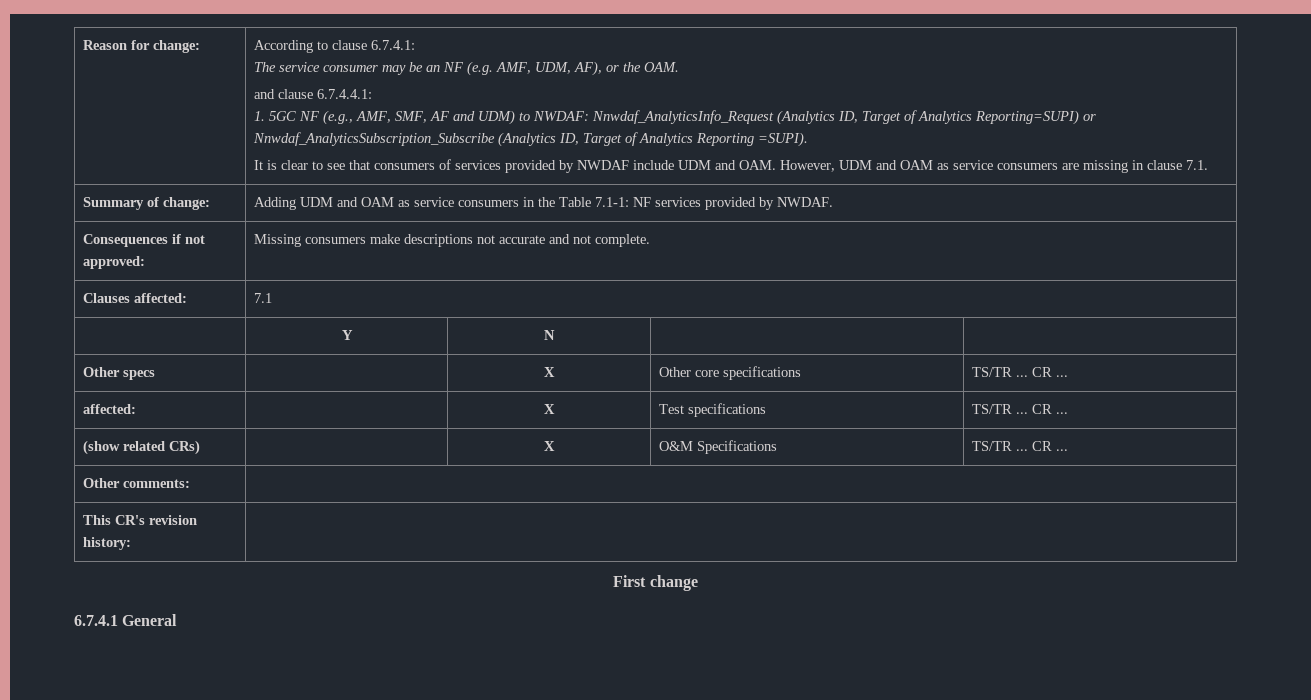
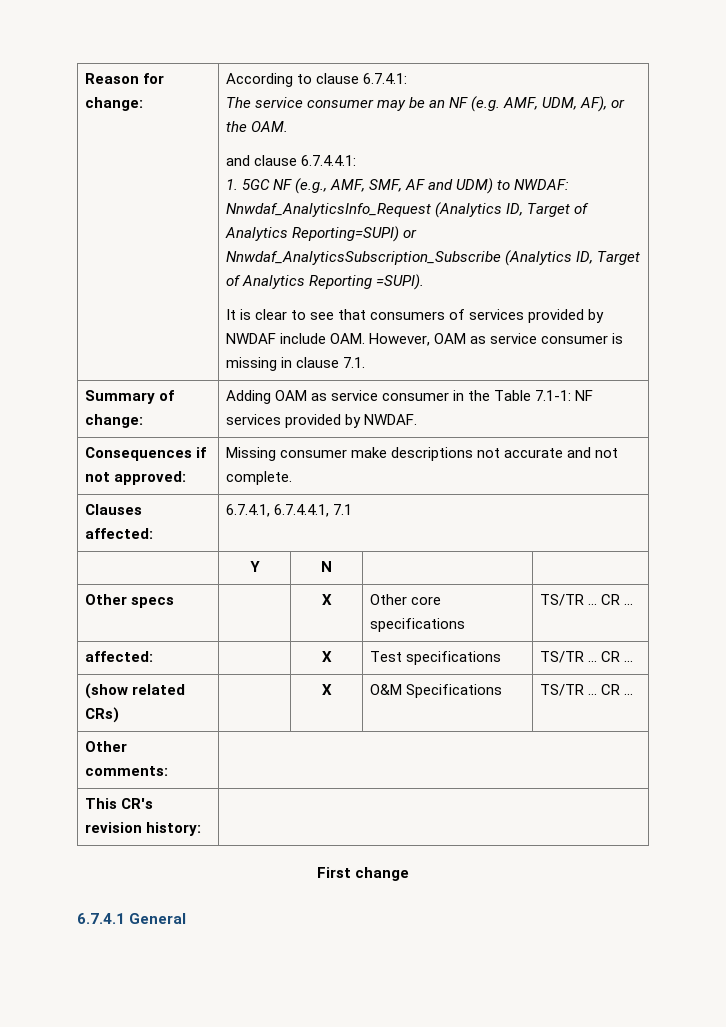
- It is clear to see that consumers of services provided by NWDAF include UDM and OAM. However, UDM and OAM as service consumers are missing in clause 7.1.
+ It is clear to see that consumers of services provided by NWDAF include OAM. However, OAM as service consumer is missing in clause 7.1.
- Summary of change: | Adding UDM and OAM as service consumers in the Table 7.1-1: NF services provided by NWDAF.
+ Summary of change: | Adding OAM as service consumer in the Table 7.1-1: NF services provided by NWDAF.
- Consequences if not approved: | Missing consumers make descriptions not accurate and not complete.
+ Consequences if not approved: | Missing consumer make descriptions not accurate and not complete.
- Clauses affected: | 7.1
+ Clauses affected: | 6.7.4.1, 6.7.4.4.1, 7.1

